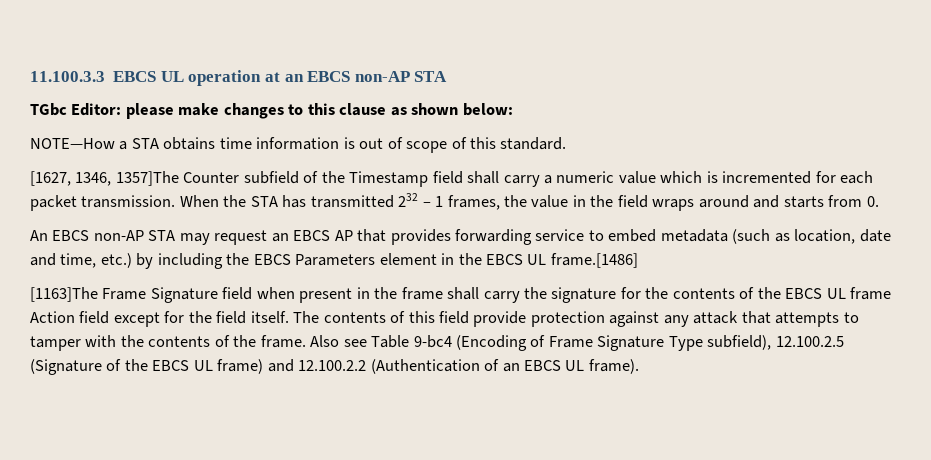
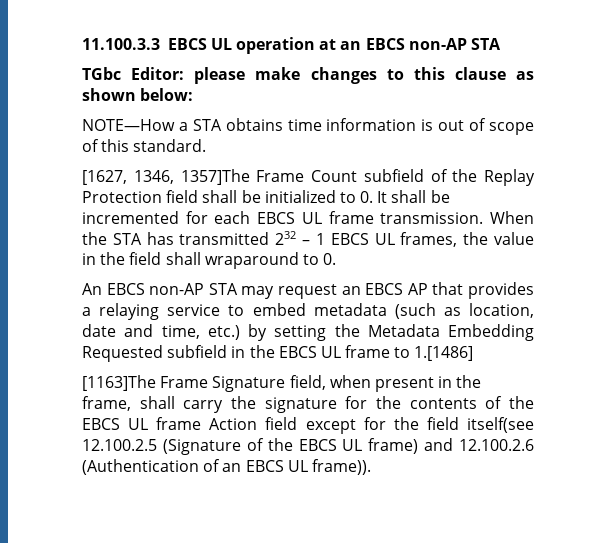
- [1627, 1346, 1357]The Counter subfield of the Timestamp field shall carry a numeric value which is incremented for each packet transmission.
+ [1627, 1346, 1357]The Frame Count subfield of the Replay Protection field shall be initialized to 0. It shall be incremented for each EBCS UL frame transmission.
- When the STA has transmitted 232 – 1 frames, the value in the field wraps around and starts from 0.
+ When the STA has transmitted 232 – 1 EBCS UL frames, the value in the field shall wraparound to 0.
- An EBCS non-AP STA may request an EBCS AP that provides forwarding service to embed metadata (such as location, date and time, etc.) by including the EBCS Parameters element in the EBCS UL frame.[1486]
+ An EBCS non-AP STA may request an EBCS AP that provides a relaying service to embed metadata (such as location, date and time, etc.) by setting the Metadata Embedding Requested subfield in the EBCS UL frame to 1.[1486]
- [1163]The Frame Signature field when present in the frame shall carry the signature for the contents of the EBCS UL frame Action field except for the field itself. The contents of this field provide protection against any attack that attempts to tamper with the contents of the frame. Also see Table 9-bc4 (Encoding of Frame Signature Type subfield), 12.100.2.5 (Signature of the EBCS UL frame) and 12.100.2.2 (Authentication of an EBCS UL frame).
+ [1163]The Frame Signature field, when present in the frame, shall carry the signature for the contents of the EBCS UL frame Action field except for the field itself(see 12.100.2.5 (Signature of the EBCS UL frame) and 12.100.2.6 (Authentication of an EBCS UL frame)).

